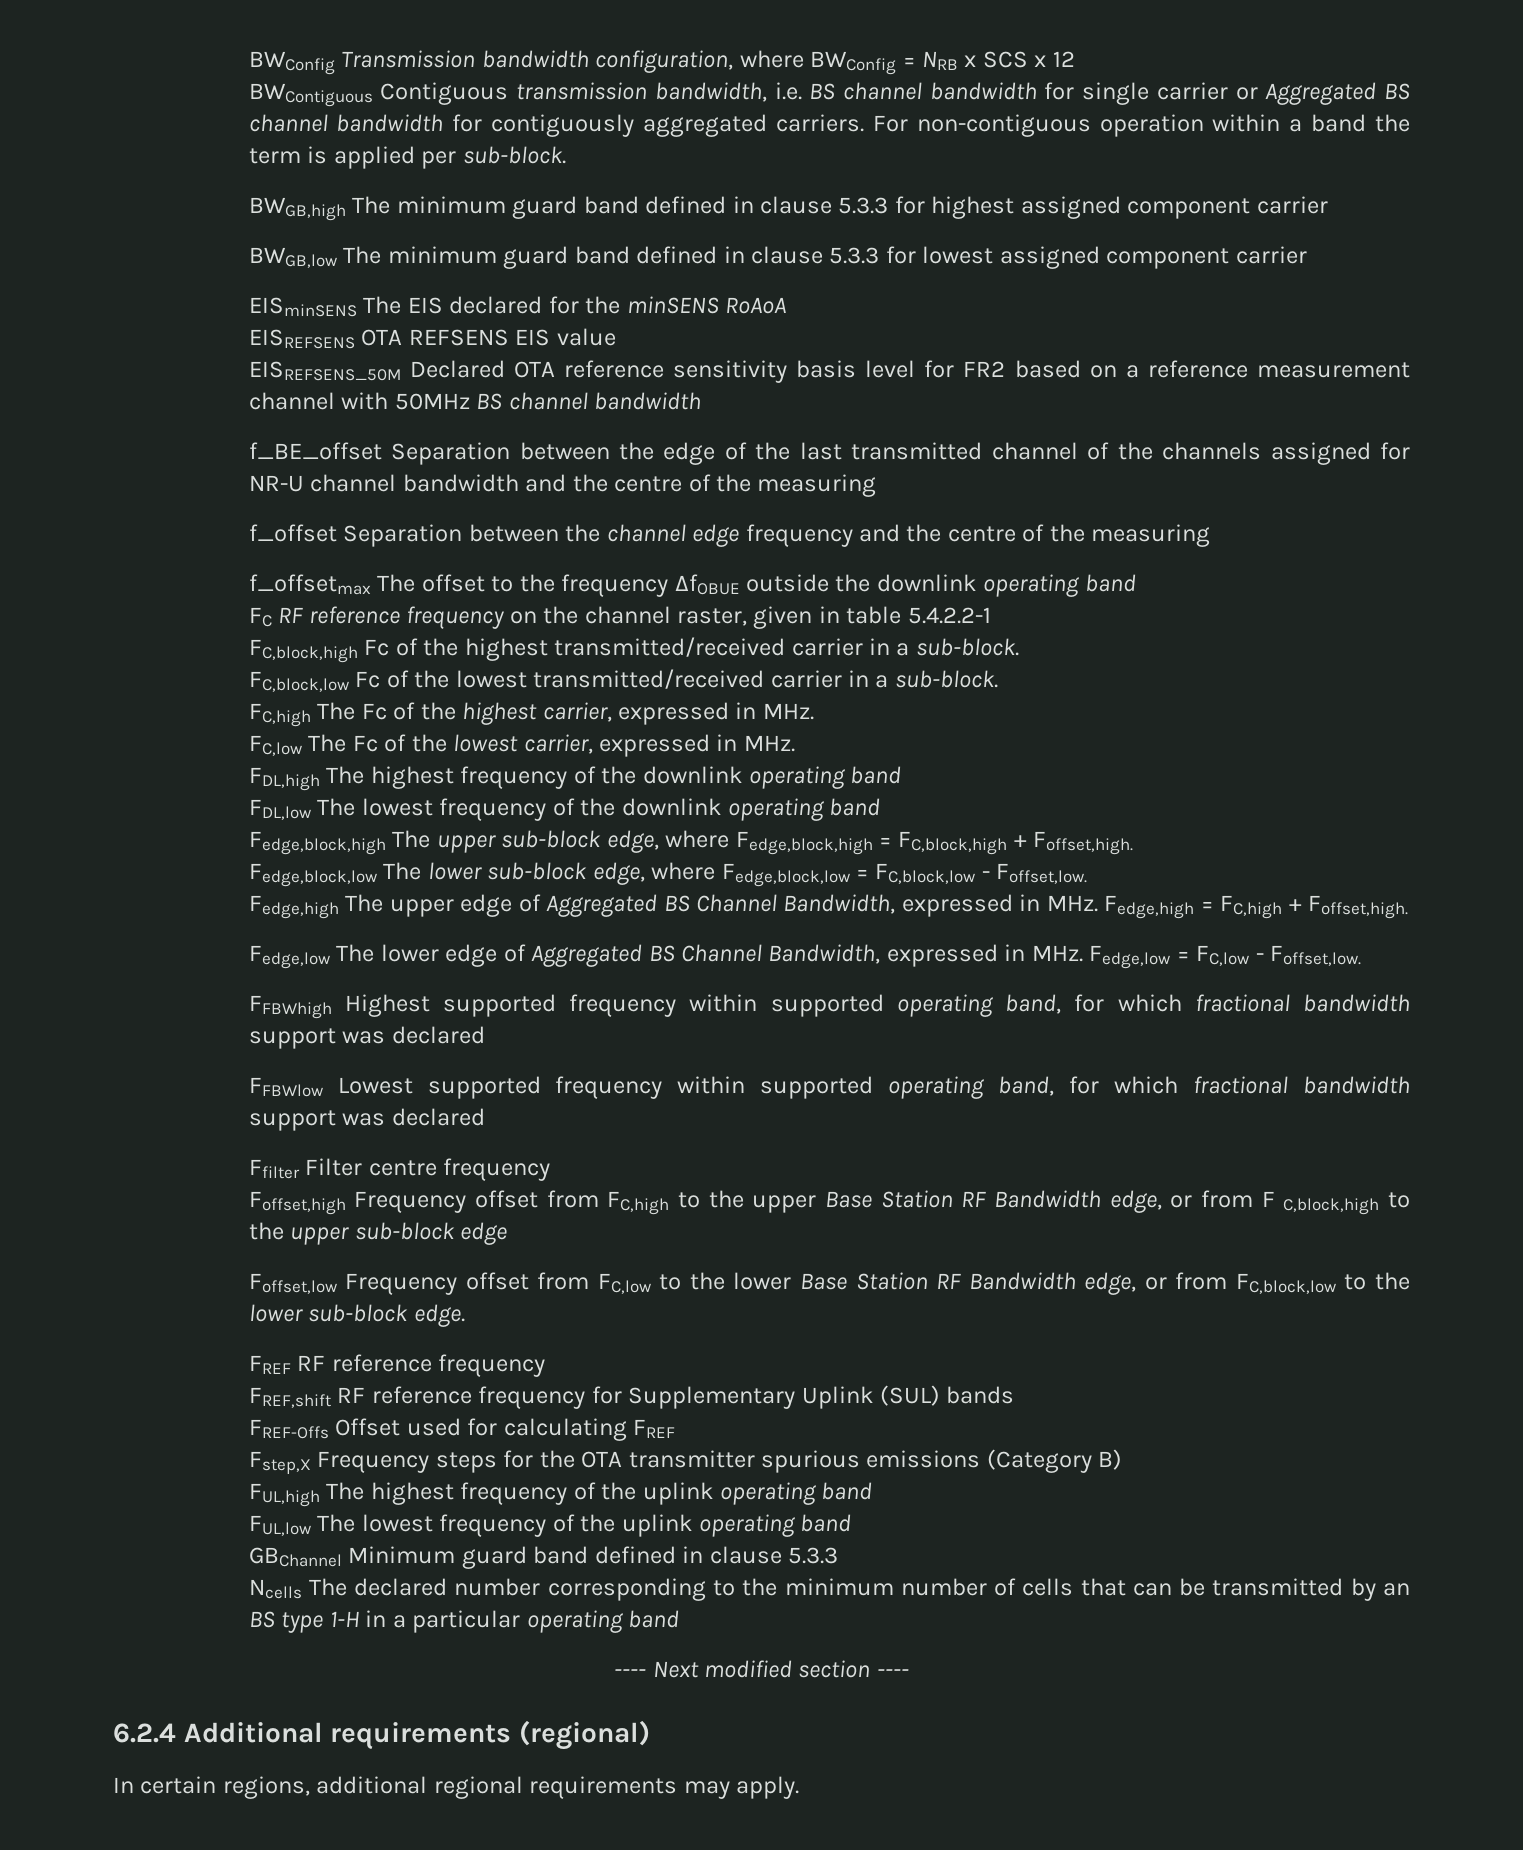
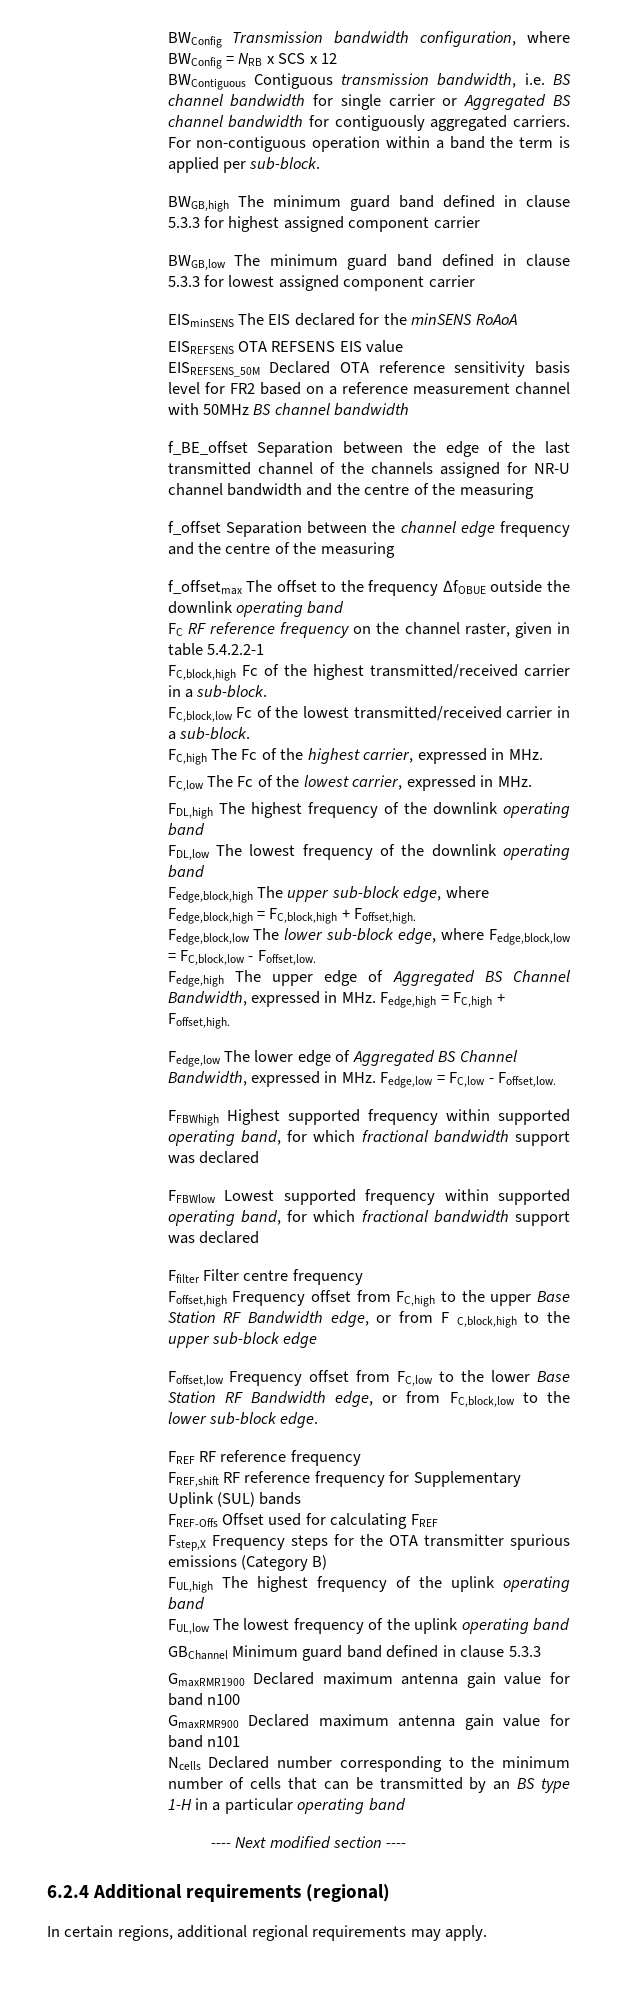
+ GmaxRMR1900 Declared maximum antenna gain value for band n100
+ GmaxRMR900 Declared maximum antenna gain value for band n101
- Ncells The declared number corresponding to the minimum number of cells that can be transmitted by an BS type 1-H in a particular operating band
+ Ncells Declared number corresponding to the minimum number of cells that can be transmitted by an BS type 1-H in a particular operating band

